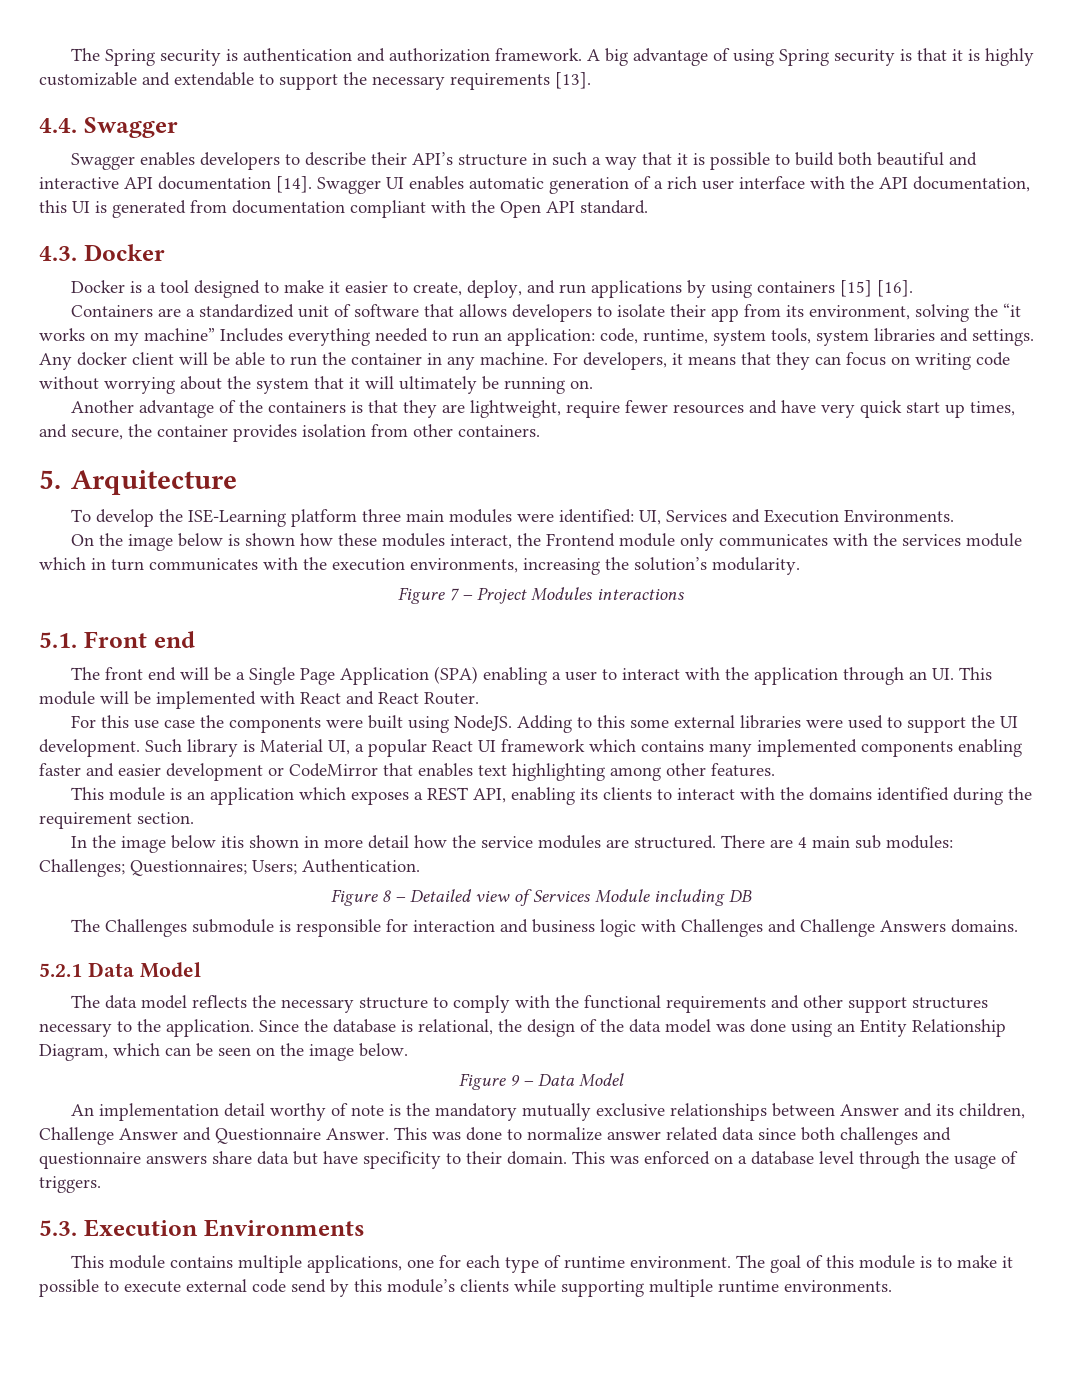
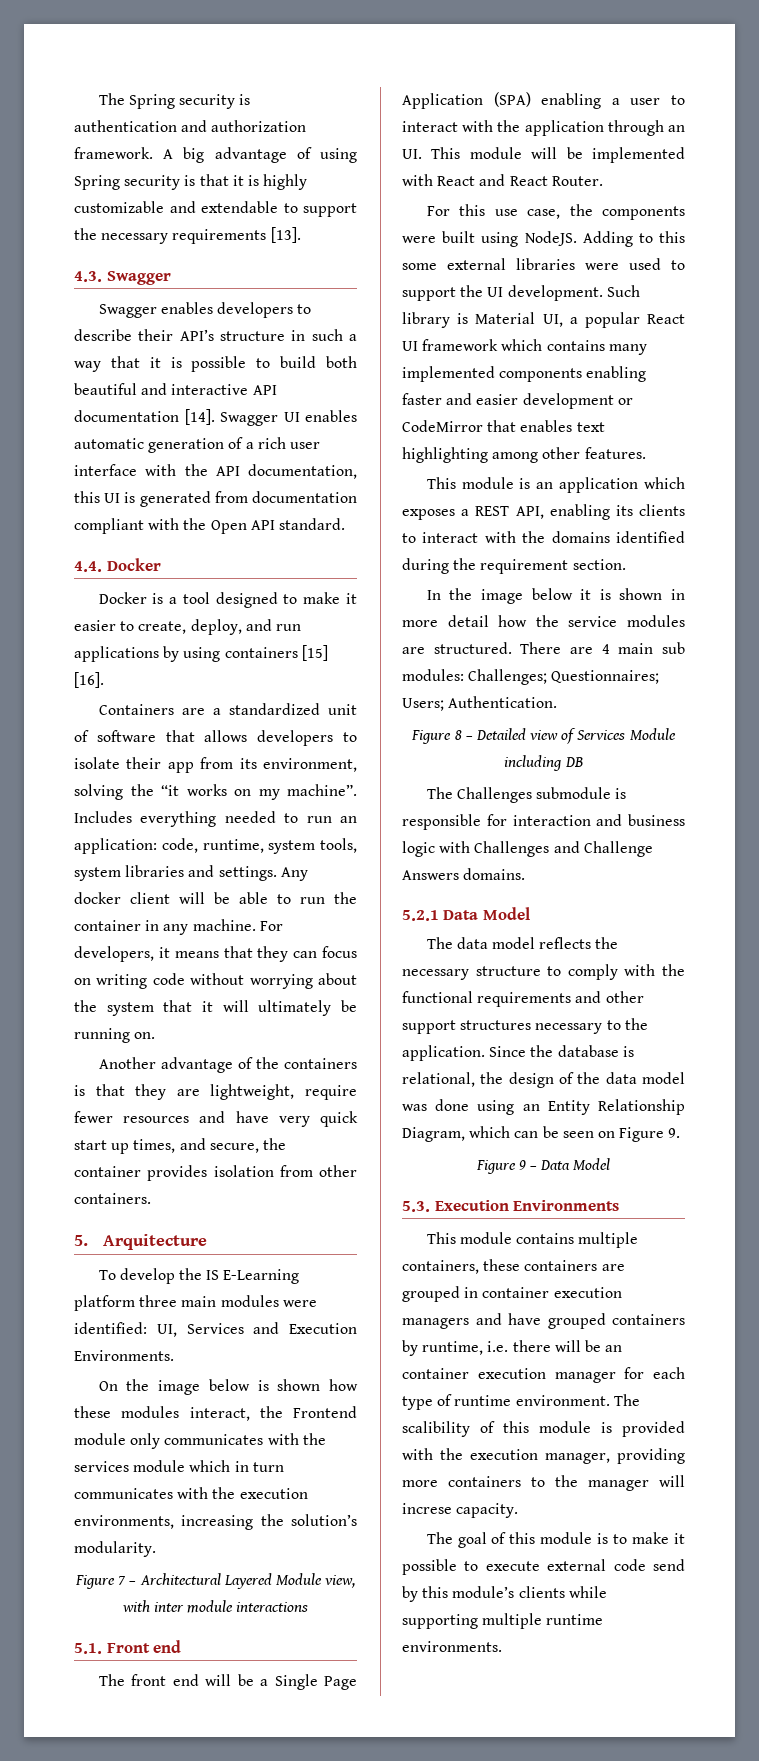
- 4.4. Swagger
+ 4.3. Swagger
- 4.3. Docker
+ 4.4. Docker
- Containers are a standardized unit of software that allows developers to isolate their app from its environment, solving the “it works on my machine” Includes everything needed to run an application: code, runtime, system tools, system libraries and settings.
+ Containers are a standardized unit of software that allows developers to isolate their app from its environment, solving the “it works on my machine”. Includes everything needed to run an application: code, runtime, system tools, system libraries and settings.
- To develop the ISE-Learning platform three main modules were identified: UI, Services and Execution Environments.
+ To develop the IS E-Learning platform three main modules were identified: UI, Services and Execution Environments.
- Figure 7 – Project Modules interactions
+ Figure 7 – Architectural Layered Module view, with inter module interactions
- For this use case the components were built using NodeJS.
+ For this use case, the components were built using NodeJS.
- In the image below itis shown in more detail how the service modules are structured.
+ In the image below it is shown in more detail how the service modules are structured.
- Since the database is relational, the design of the data model was done using an Entity Relationship Diagram, which can be seen on the image below.
+ Since the database is relational, the design of the data model was done using an Entity Relationship Diagram, which can be seen on Figure 9.
- An implementation detail worthy of note is the mandatory mutually exclusive relationships between Answer and its children, Challenge Answer and Questionnaire Answer. This was done to normalize answer related data since both challenges and questionnaire answers share data but have specificity to their domain. This was enforced on a database level through the usage of triggers.
- This module contains multiple applications, one for each type of runtime environment.
+ This module contains multiple containers, these containers are grouped in container execution managers and have grouped containers by runtime, i.e. there will be an container execution manager for each type of runtime environment.
+ The scalibility of this module is provided with the execution manager, providing more containers to the manager will increse capacity.

